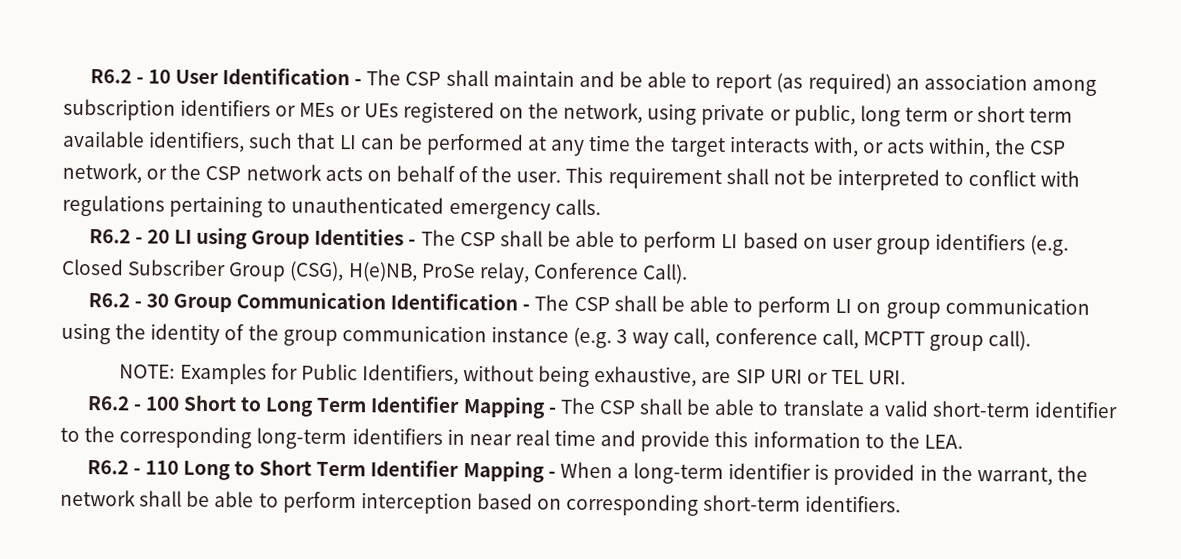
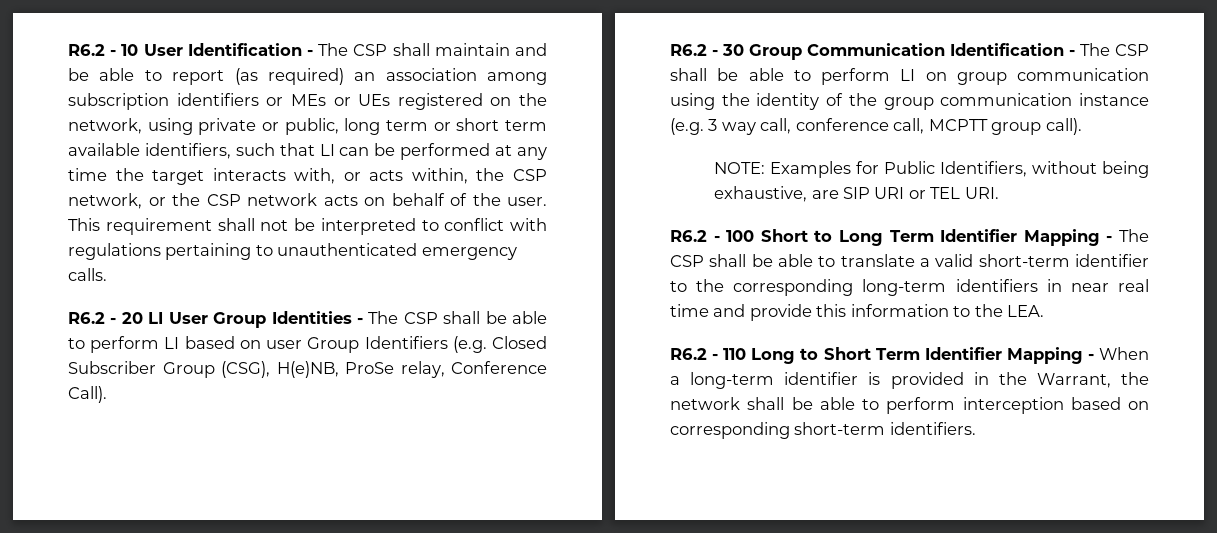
- R6.2 - 20 LI using Group Identities - The CSP shall be able to perform LI based on user group identifiers (e.g. Closed Subscriber Group (CSG), H(e)NB, ProSe relay, Conference Call).
+ R6.2 - 20 LI User Group Identities - The CSP shall be able to perform LI based on user Group Identifiers (e.g. Closed Subscriber Group (CSG), H(e)NB, ProSe relay, Conference Call).
- R6.2 - 110 Long to Short Term Identifier Mapping - When a long-term identifier is provided in the warrant, the network shall be able to perform interception based on corresponding short-term identifiers.
+ R6.2 - 110 Long to Short Term Identifier Mapping - When a long-term identifier is provided in the Warrant, the network shall be able to perform interception based on corresponding short-term identifiers.

